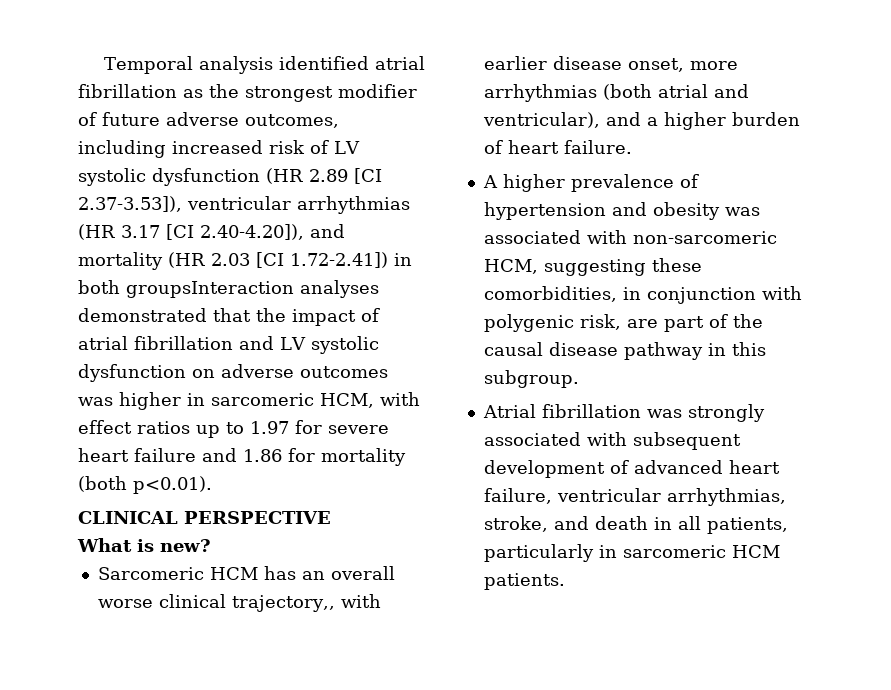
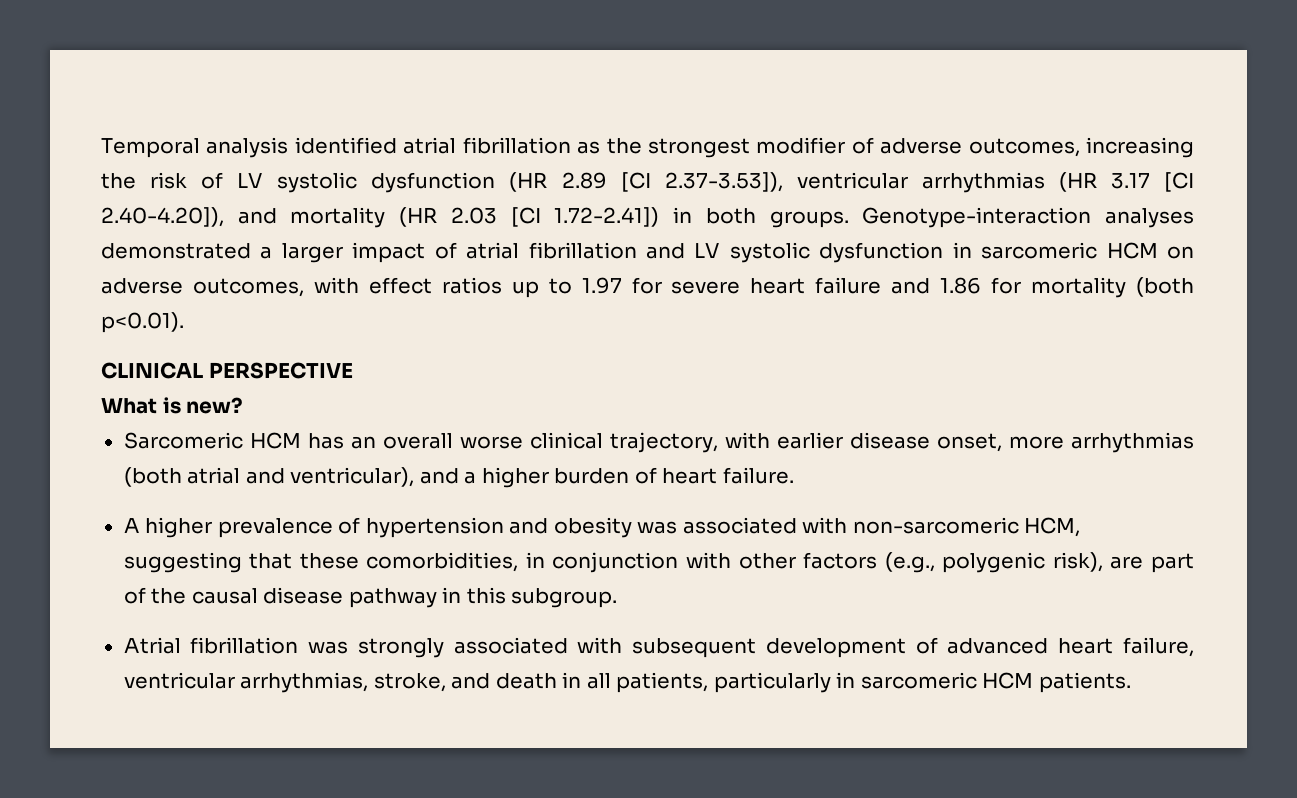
- Temporal analysis identified atrial fibrillation as the strongest modifier of future adverse outcomes, including increased risk of LV systolic dysfunction (HR 2.89 [CI 2.37-3.53]), ventricular arrhythmias (HR 3.17 [CI 2.40-4.20]), and mortality (HR 2.03 [CI 1.72-2.41]) in both groupsInteraction analyses demonstrated that the impact of atrial fibrillation and LV systolic dysfunction on adverse outcomes was higher in sarcomeric HCM, with effect ratios up to 1.97 for severe heart failure and 1.86 for mortality (both p<0.01).
+ Temporal analysis identified atrial fibrillation as the strongest modifier of adverse outcomes, increasing the risk of LV systolic dysfunction (HR 2.89 [CI 2.37-3.53]), ventricular arrhythmias (HR 3.17 [CI 2.40-4.20]), and mortality (HR 2.03 [CI 1.72-2.41]) in both groups. Genotype-interaction analyses demonstrated a larger impact of atrial fibrillation and LV systolic dysfunction in sarcomeric HCM on adverse outcomes, with effect ratios up to 1.97 for severe heart failure and 1.86 for mortality (both p<0.01).
- Sarcomeric HCM has an overall worse clinical trajectory,, with earlier disease onset, more arrhythmias (both atrial and ventricular), and a higher burden of heart failure.
+ Sarcomeric HCM has an overall worse clinical trajectory, with earlier disease onset, more arrhythmias (both atrial and ventricular), and a higher burden of heart failure.
- A higher prevalence of hypertension and obesity was associated with non-sarcomeric HCM, suggesting these comorbidities, in conjunction with polygenic risk, are part of the causal disease pathway in this subgroup.
+ A higher prevalence of hypertension and obesity was associated with non-sarcomeric HCM, suggesting that these comorbidities, in conjunction with other factors (e.g., polygenic risk), are part of the causal disease pathway in this subgroup.

